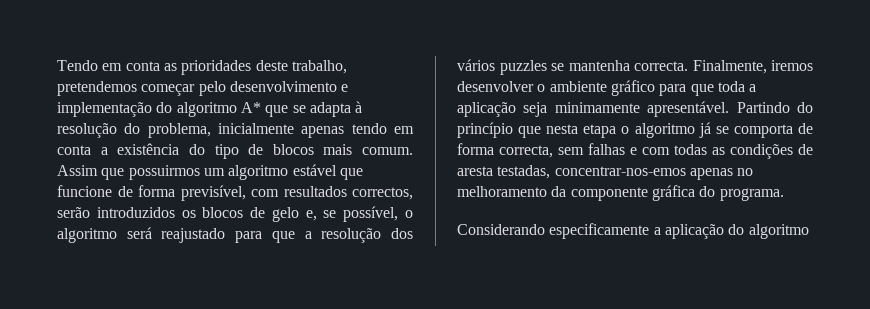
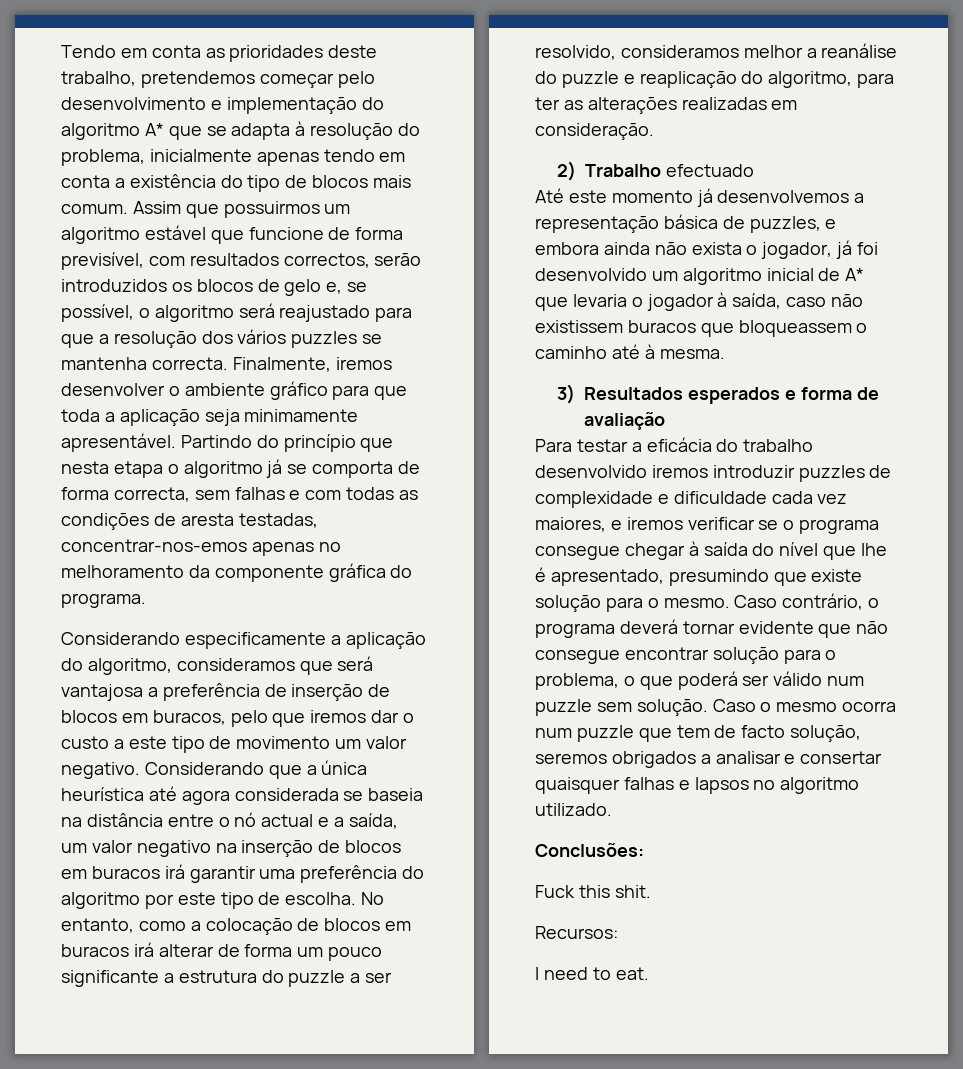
- Considerando especificamente a aplicação do algoritmo
+ Considerando especificamente a aplicação do algoritmo, consideramos que será vantajosa a preferência de inserção de blocos em buracos, pelo que iremos dar o custo a este tipo de movimento um valor negativo. Considerando que a única heurística até agora considerada se baseia na distância entre o nó actual e a saída, um valor negativo na inserção de blocos em buracos irá garantir uma preferência do algoritmo por este tipo de escolha. No entanto, como a colocação de blocos em buracos irá alterar de forma um pouco significante a estrutura do puzzle a ser resolvido, consideramos melhor a reanálise do puzzle e reaplicação do algoritmo, para ter as alterações realizadas em consideração.
+ 2) Trabalho efectuado
+ Até este momento já desenvolvemos a representação básica de puzzles, e embora ainda não exista o jogador, já foi desenvolvido um algoritmo inicial de A* que levaria o jogador à saída, caso não existissem buracos que bloqueassem o caminho até à mesma.
+ 3) Resultados esperados e forma de avaliação
+ Para testar a eficácia do trabalho desenvolvido iremos introduzir puzzles de complexidade e dificuldade cada vez maiores, e iremos verificar se o programa consegue chegar à saída do nível que lhe é apresentado, presumindo que existe solução para o mesmo. Caso contrário, o programa deverá tornar evidente que não consegue encontrar solução para o problema, o que poderá ser válido num puzzle sem solução. Caso o mesmo ocorra num puzzle que tem de facto solução, seremos obrigados a analisar e consertar quaisquer falhas e lapsos no algoritmo utilizado.
+ Conclusões:
+ Fuck this shit.
+ Recursos:
+ I need to eat.

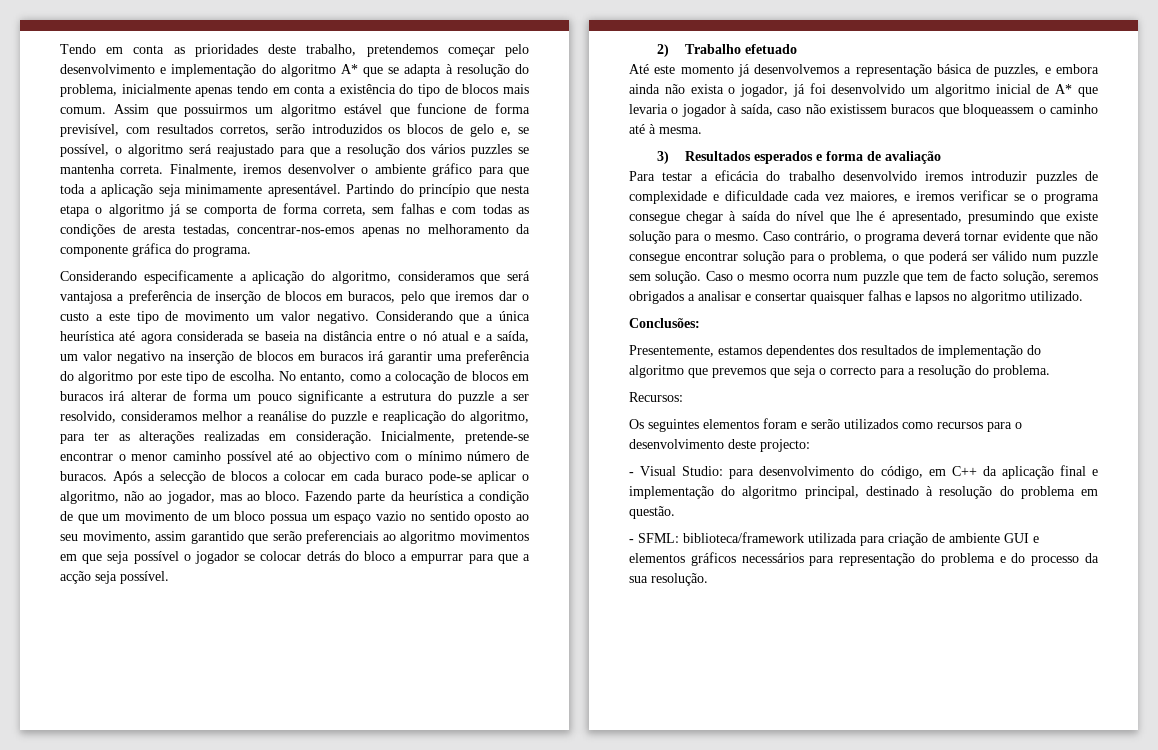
- Assim que possuirmos um algoritmo estável que funcione de forma previsível, com resultados correctos, serão introduzidos os blocos de gelo e, se possível, o algoritmo será reajustado para que a resolução dos vários puzzles se mantenha correcta.
+ Assim que possuirmos um algoritmo estável que funcione de forma previsível, com resultados corretos, serão introduzidos os blocos de gelo e, se possível, o algoritmo será reajustado para que a resolução dos vários puzzles se mantenha correta.
- Partindo do princípio que nesta etapa o algoritmo já se comporta de forma correcta, sem falhas e com todas as condições de aresta testadas, concentrar-nos-emos apenas no melhoramento da componente gráfica do programa.
+ Partindo do princípio que nesta etapa o algoritmo já se comporta de forma correta, sem falhas e com todas as condições de aresta testadas, concentrar-nos-emos apenas no melhoramento da componente gráfica do programa.
- Considerando que a única heurística até agora considerada se baseia na distância entre o nó actual e a saída, um valor negativo na inserção de blocos em buracos irá garantir uma preferência do algoritmo por este tipo de escolha.
+ Considerando que a única heurística até agora considerada se baseia na distância entre o nó atual e a saída, um valor negativo na inserção de blocos em buracos irá garantir uma preferência do algoritmo por este tipo de escolha.
+ Inicialmente, pretende-se encontrar o menor caminho possível até ao objectivo com o mínimo número de buracos. Após a selecção de blocos a colocar em cada buraco pode-se aplicar o algoritmo, não ao jogador, mas ao bloco. Fazendo parte da heurística a condição de que um movimento de um bloco possua um espaço vazio no sentido oposto ao seu movimento, assim garantido que serão preferenciais ao algoritmo movimentos em que seja possível o jogador se colocar detrás do bloco a empurrar para que a acção seja possível.
- 2) Trabalho efectuado
+ 2) Trabalho efetuado
- Fuck this shit.
+ Presentemente, estamos dependentes dos resultados de implementação do algoritmo que prevemos que seja o correcto para a resolução do problema.
  Recursos:
- I need to eat.
+ Os seguintes elementos foram e serão utilizados como recursos para o desenvolvimento deste projecto:
+ - Visual Studio: para desenvolvimento do código, em C++ da aplicação final e implementação do algoritmo principal, destinado à resolução do problema em questão.
+ - SFML: biblioteca/framework utilizada para criação de ambiente GUI e elementos gráficos necessários para representação do problema e do processo da sua resolução.

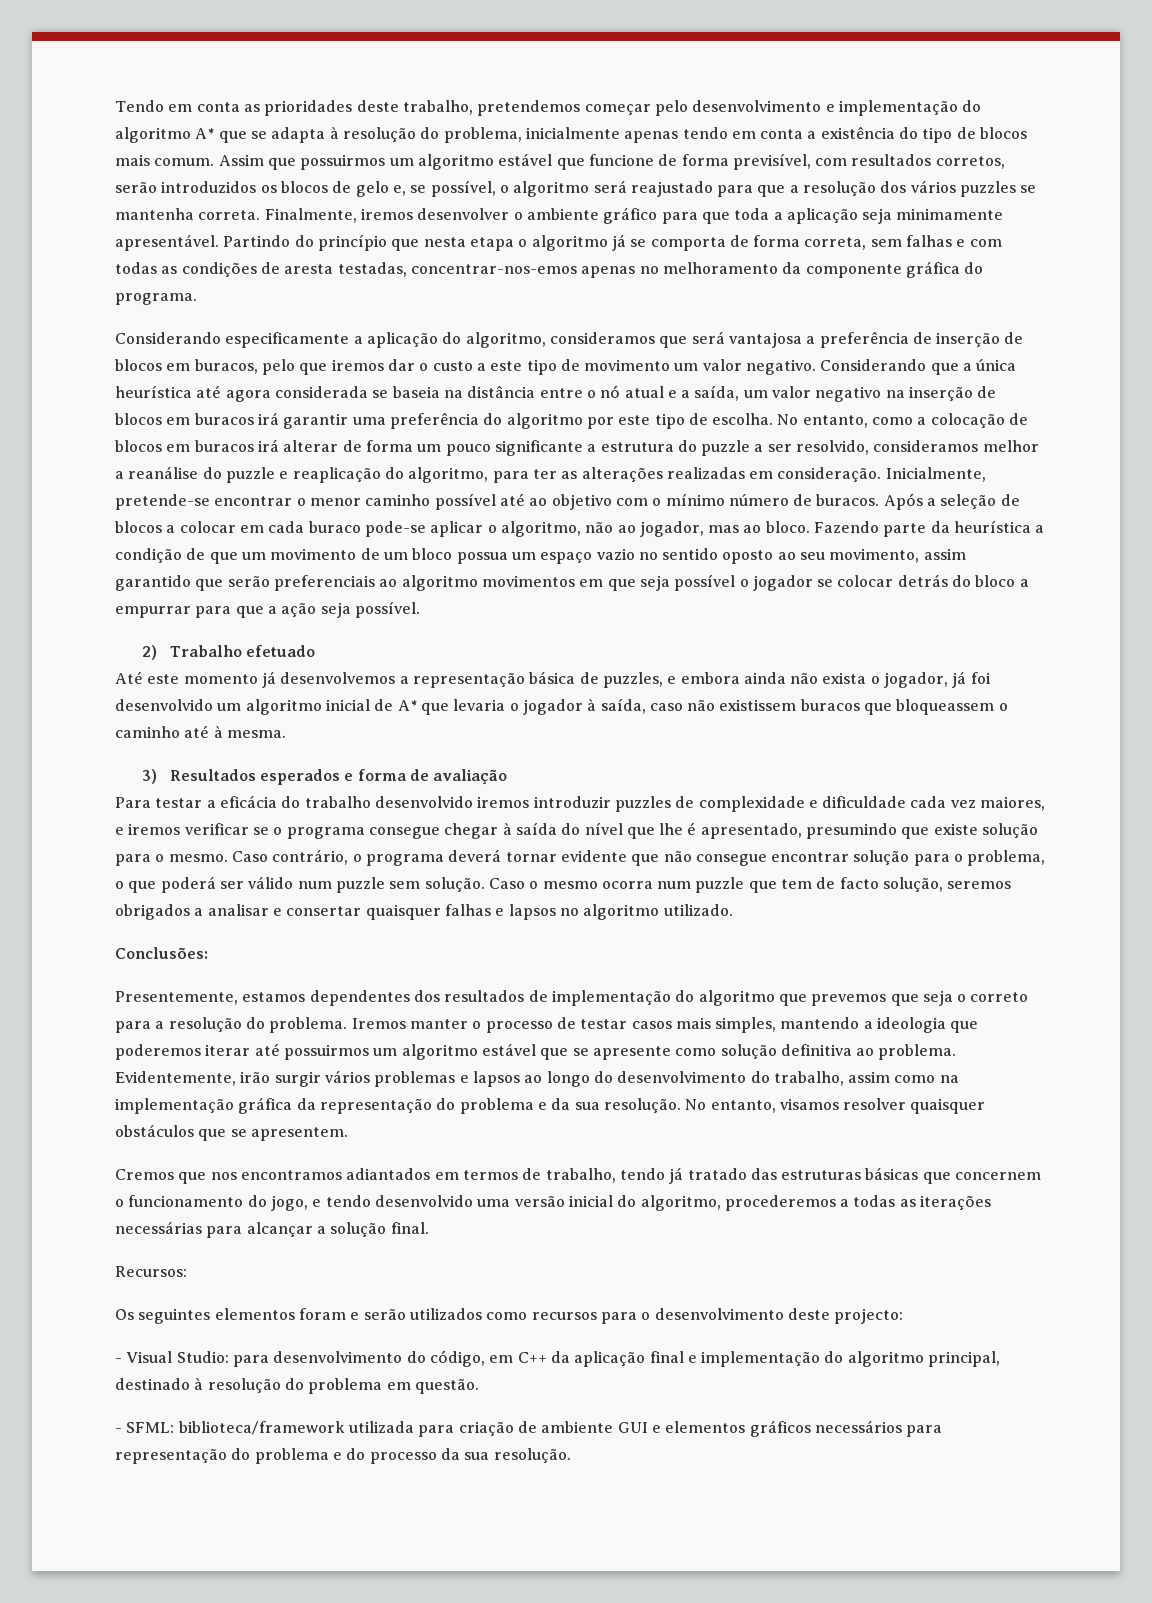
- Inicialmente, pretende-se encontrar o menor caminho possível até ao objectivo com o mínimo número de buracos.
+ Inicialmente, pretende-se encontrar o menor caminho possível até ao objetivo com o mínimo número de buracos.
- Após a selecção de blocos a colocar em cada buraco pode-se aplicar o algoritmo, não ao jogador, mas ao bloco.
+ Após a seleção de blocos a colocar em cada buraco pode-se aplicar o algoritmo, não ao jogador, mas ao bloco.
- Fazendo parte da heurística a condição de que um movimento de um bloco possua um espaço vazio no sentido oposto ao seu movimento, assim garantido que serão preferenciais ao algoritmo movimentos em que seja possível o jogador se colocar detrás do bloco a empurrar para que a acção seja possível.
+ Fazendo parte da heurística a condição de que um movimento de um bloco possua um espaço vazio no sentido oposto ao seu movimento, assim garantido que serão preferenciais ao algoritmo movimentos em que seja possível o jogador se colocar detrás do bloco a empurrar para que a ação seja possível.
- Presentemente, estamos dependentes dos resultados de implementação do algoritmo que prevemos que seja o correcto para a resolução do problema.
+ Presentemente, estamos dependentes dos resultados de implementação do algoritmo que prevemos que seja o correto para a resolução do problema. Iremos manter o processo de testar casos mais simples, mantendo a ideologia que poderemos iterar até possuirmos um algoritmo estável que se apresente como solução definitiva ao problema. Evidentemente, irão surgir vários problemas e lapsos ao longo do desenvolvimento do trabalho, assim como na implementação gráfica da representação do problema e da sua resolução. No entanto, visamos resolver quaisquer obstáculos que se apresentem.
+ Cremos que nos encontramos adiantados em termos de trabalho, tendo já tratado das estruturas básicas que concernem o funcionamento do jogo, e tendo desenvolvido uma versão inicial do algoritmo, procederemos a todas as iterações necessárias para alcançar a solução final.

